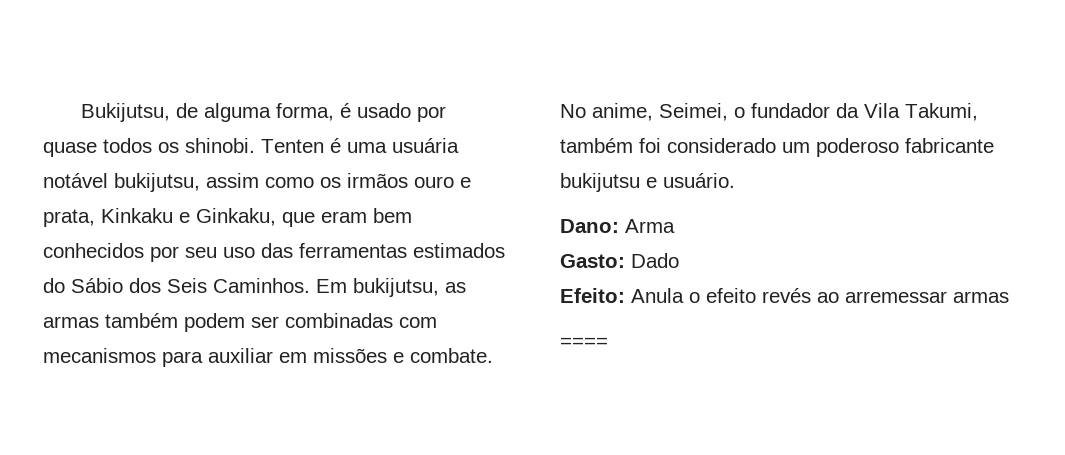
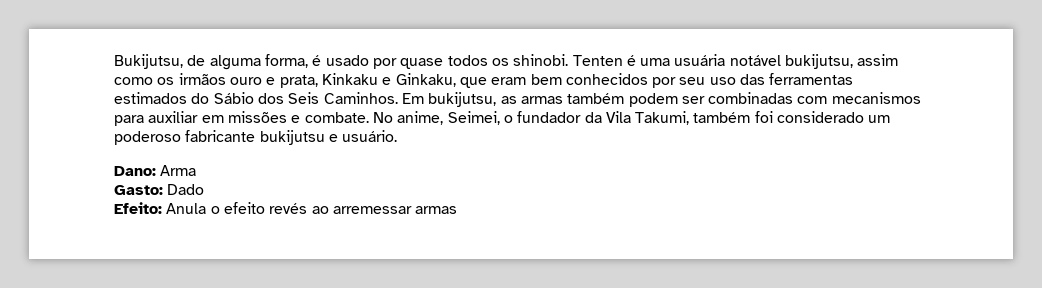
- ====

